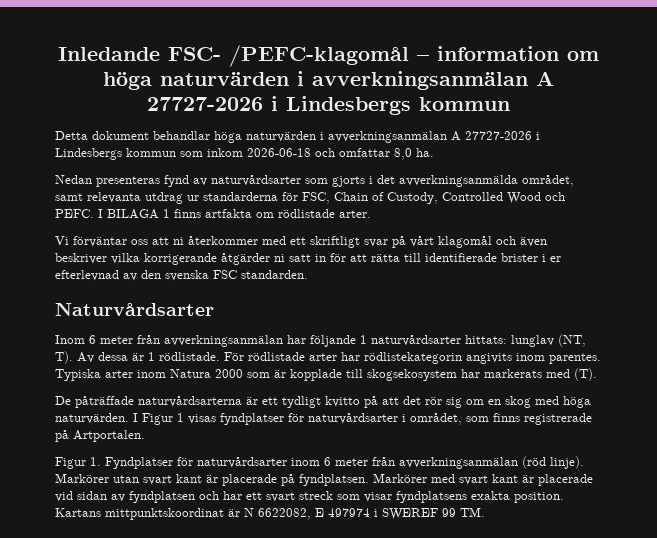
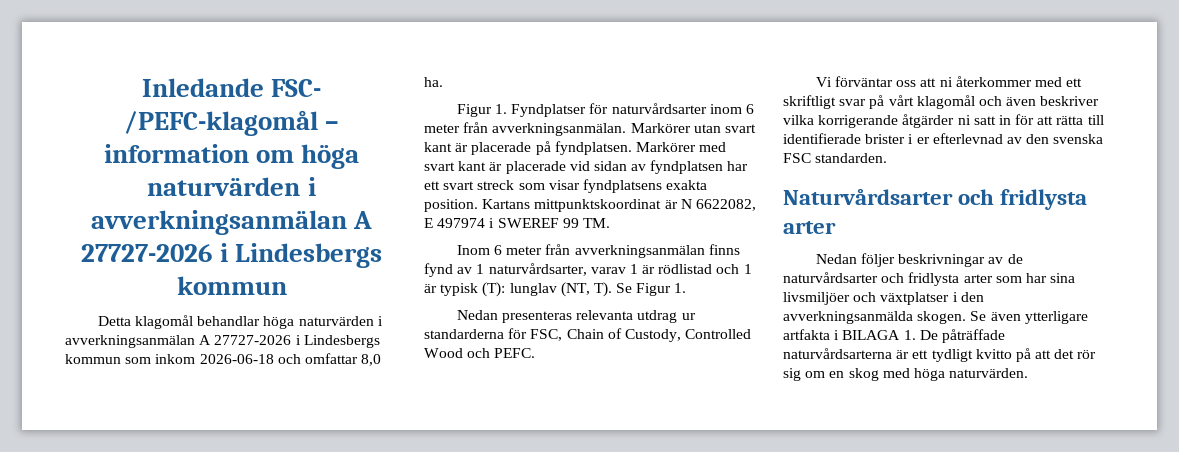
- Detta dokument behandlar höga naturvärden i avverkningsanmälan A 27727-2026 i Lindesbergs kommun som inkom 2026-06-18 och omfattar 8,0 ha.
+ Detta klagomål behandlar höga naturvärden i avverkningsanmälan A 27727-2026 i Lindesbergs kommun som inkom 2026-06-18 och omfattar 8,0 ha.
- Nedan presenteras fynd av naturvårdsarter som gjorts i det avverkningsanmälda området, samt relevanta utdrag ur standarderna för FSC, Chain of Custody, Controlled Wood och PEFC. I BILAGA 1 finns artfakta om rödlistade arter.
+ Figur 1. Fyndplatser för naturvårdsarter inom 6 meter från avverkningsanmälan. Markörer utan svart kant är placerade på fyndplatsen. Markörer med svart kant är placerade vid sidan av fyndplatsen har ett svart streck som visar fyndplatsens exakta position. Kartans mittpunktskoordinat är N 6622082, E 497974 i SWEREF 99 TM.
+ Inom 6 meter från avverkningsanmälan finns fynd av 1 naturvårdsarter, varav 1 är rödlistad och 1 är typisk (T): lunglav (NT, T). Se Figur 1.
+ Nedan presenteras relevanta utdrag ur standarderna för FSC, Chain of Custody, Controlled Wood och PEFC.
- Naturvårdsarter
- Inom 6 meter från avverkningsanmälan har följande 1 naturvårdsarter hittats: lunglav (NT, T). Av dessa är 1 rödlistade. För rödlistade arter har rödlistekategorin angivits inom parentes. Typiska arter inom Natura 2000 som är kopplade till skogsekosystem har markerats med (T).
- De påträffade naturvårdsarterna är ett tydligt kvitto på att det rör sig om en skog med höga naturvärden. I Figur 1 visas fyndplatser för naturvårdsarter i området, som finns registrerade på Artportalen.
- Figur 1. Fyndplatser för naturvårdsarter inom 6 meter från avverkningsanmälan (röd linje). Markörer utan svart kant är placerade på fyndplatsen. Markörer med svart kant är placerade vid sidan av fyndplatsen och har ett svart streck som visar fyndplatsens exakta position. Kartans mittpunktskoordinat är N 6622082, E 497974 i SWEREF 99 TM.
+ Naturvårdsarter och fridlysta arter
+ Nedan följer beskrivningar av de naturvårdsarter och fridlysta arter som har sina livsmiljöer och växtplatser i den avverkningsanmälda skogen. Se även ytterligare artfakta i BILAGA 1. De påträffade naturvårdsarterna är ett tydligt kvitto på att det rör sig om en skog med höga naturvärden.

